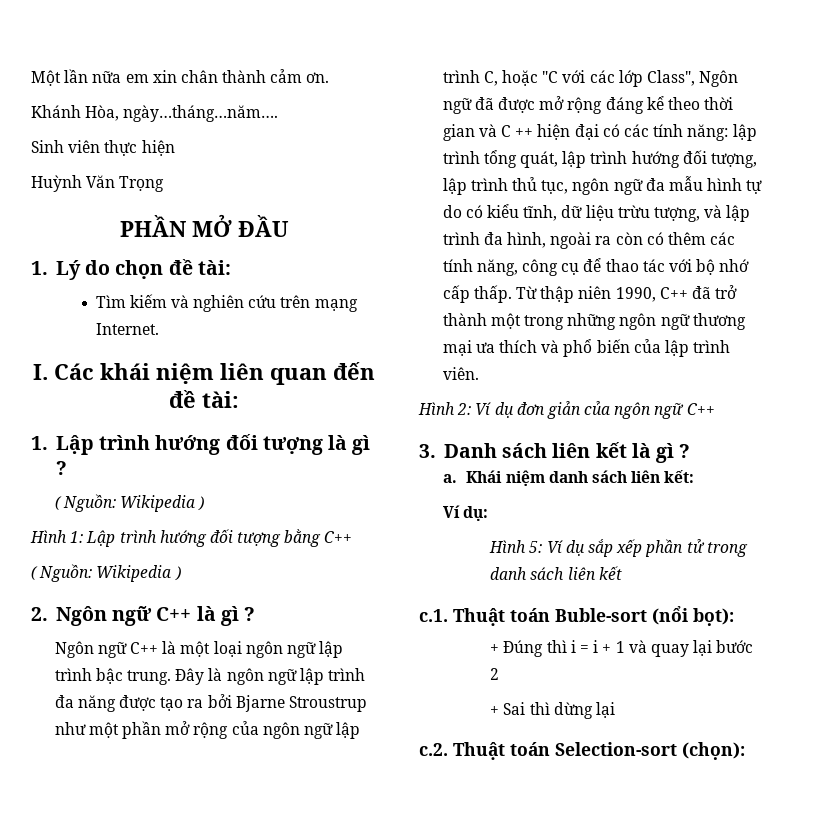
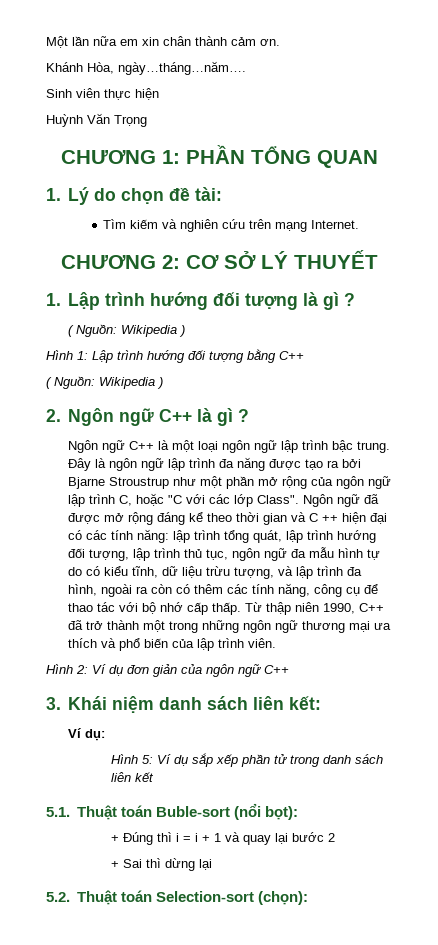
- PHẦN MỞ ĐẦU
+ CHƯƠNG 1: PHẦN TỔNG QUAN
- I. Các khái niệm liên quan đến đề tài:
+ CHƯƠNG 2: CƠ SỞ LÝ THUYẾT
- Đây là ngôn ngữ lập trình đa năng được tạo ra bởi Bjarne Stroustrup như một phần mở rộng của ngôn ngữ lập trình C, hoặc "C với các lớp Class", Ngôn ngữ đã được mở rộng đáng kể theo thời gian và C ++ hiện đại có các tính năng:
+ Đây là ngôn ngữ lập trình đa năng được tạo ra bởi Bjarne Stroustrup như một phần mở rộng của ngôn ngữ lập trình C, hoặc "C với các lớp Class". Ngôn ngữ đã được mở rộng đáng kể theo thời gian và C ++ hiện đại có các tính năng:
- 3. Danh sách liên kết là gì ?
- a. Khái niệm danh sách liên kết:
+ 3. Khái niệm danh sách liên kết:
- c.1. Thuật toán Buble-sort (nổi bọt):
+ 5.1. Thuật toán Buble-sort (nổi bọt):
- c.2. Thuật toán Selection-sort (chọn):
+ 5.2. Thuật toán Selection-sort (chọn):

